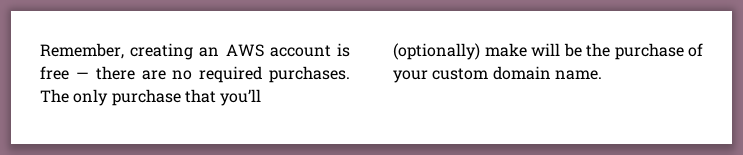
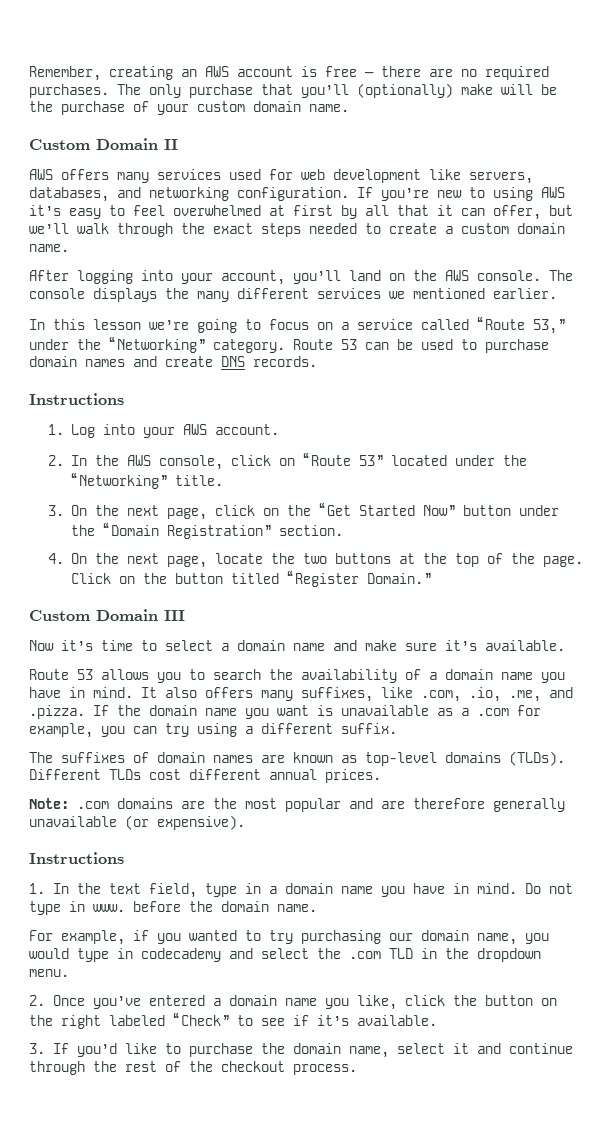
+ Custom Domain II
+ AWS offers many services used for web development like servers, databases, and networking configuration. If you’re new to using AWS it’s easy to feel overwhelmed at first by all that it can offer, but we’ll walk through the exact steps needed to create a custom domain name.
+ After logging into your account, you’ll land on the AWS console. The console displays the many different services we mentioned earlier.
+ In this lesson we’re going to focus on a service called “Route 53,” under the “Networking” category. Route 53 can be used to purchase domain names and create DNS records.
+ Instructions
+ 1. Log into your AWS account.
+ 2. In the AWS console, click on “Route 53” located under the “Networking” title.
+ 3. On the next page, click on the “Get Started Now” button under the “Domain Registration” section.
+ 4. On the next page, locate the two buttons at the top of the page. Click on the button titled “Register Domain.”
+ Custom Domain III
+ Now it’s time to select a domain name and make sure it’s available.
+ Route 53 allows you to search the availability of a domain name you have in mind. It also offers many suffixes, like .com, .io, .me, and .pizza. If the domain name you want is unavailable as a .com for example, you can try using a different suffix.
+ The suffixes of domain names are known as top-level domains (TLDs). Different TLDs cost different annual prices.
+ Note: .com domains are the most popular and are therefore generally unavailable (or expensive).
+ Instructions
+ 1. In the text field, type in a domain name you have in mind. Do not type in www. before the domain name.
+ For example, if you wanted to try purchasing our domain name, you would type in codecademy and select the .com TLD in the dropdown menu.
+ 2. Once you’ve entered a domain name you like, click the button on the right labeled “Check” to see if it’s available.
+ 3. If you’d like to purchase the domain name, select it and continue through the rest of the checkout process.

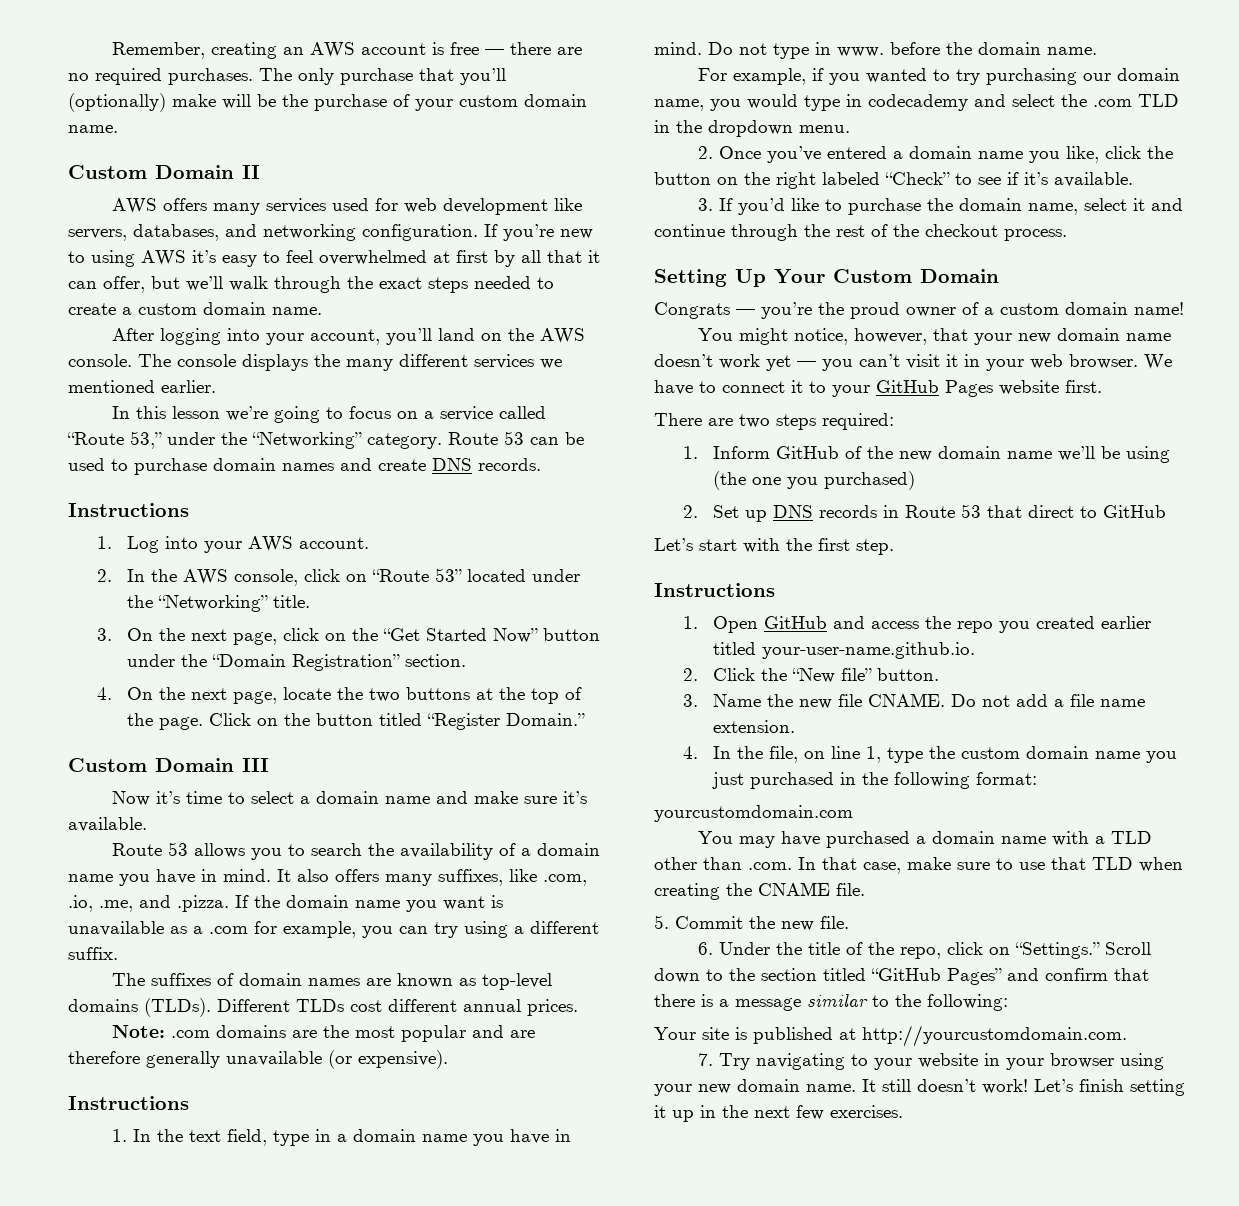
+ Setting Up Your Custom Domain
+ Congrats — you’re the proud owner of a custom domain name!
+ You might notice, however, that your new domain name doesn’t work yet — you can’t visit it in your web browser. We have to connect it to your GitHub Pages website first.
+ There are two steps required:
+ 1. Inform GitHub of the new domain name we’ll be using (the one you purchased)
+ 2. Set up DNS records in Route 53 that direct to GitHub
+ Let’s start with the first step.
+ Instructions
+ 1. Open GitHub and access the repo you created earlier titled your-user-name.github.io.
+ 2. Click the “New file” button.
+ 3. Name the new file CNAME. Do not add a file name extension.
+ 4. In the file, on line 1, type the custom domain name you just purchased in the following format:
+ yourcustomdomain.com
+ You may have purchased a domain name with a TLD other than .com. In that case, make sure to use that TLD when creating the CNAME file.
+ 5. Commit the new file.
+ 6. Under the title of the repo, click on “Settings.” Scroll down to the section titled “GitHub Pages” and confirm that there is a message similar to the following:
+ Your site is published at http://yourcustomdomain.com.
+ 7. Try navigating to your website in your browser using your new domain name. It still doesn’t work! Let’s finish setting it up in the next few exercises.

